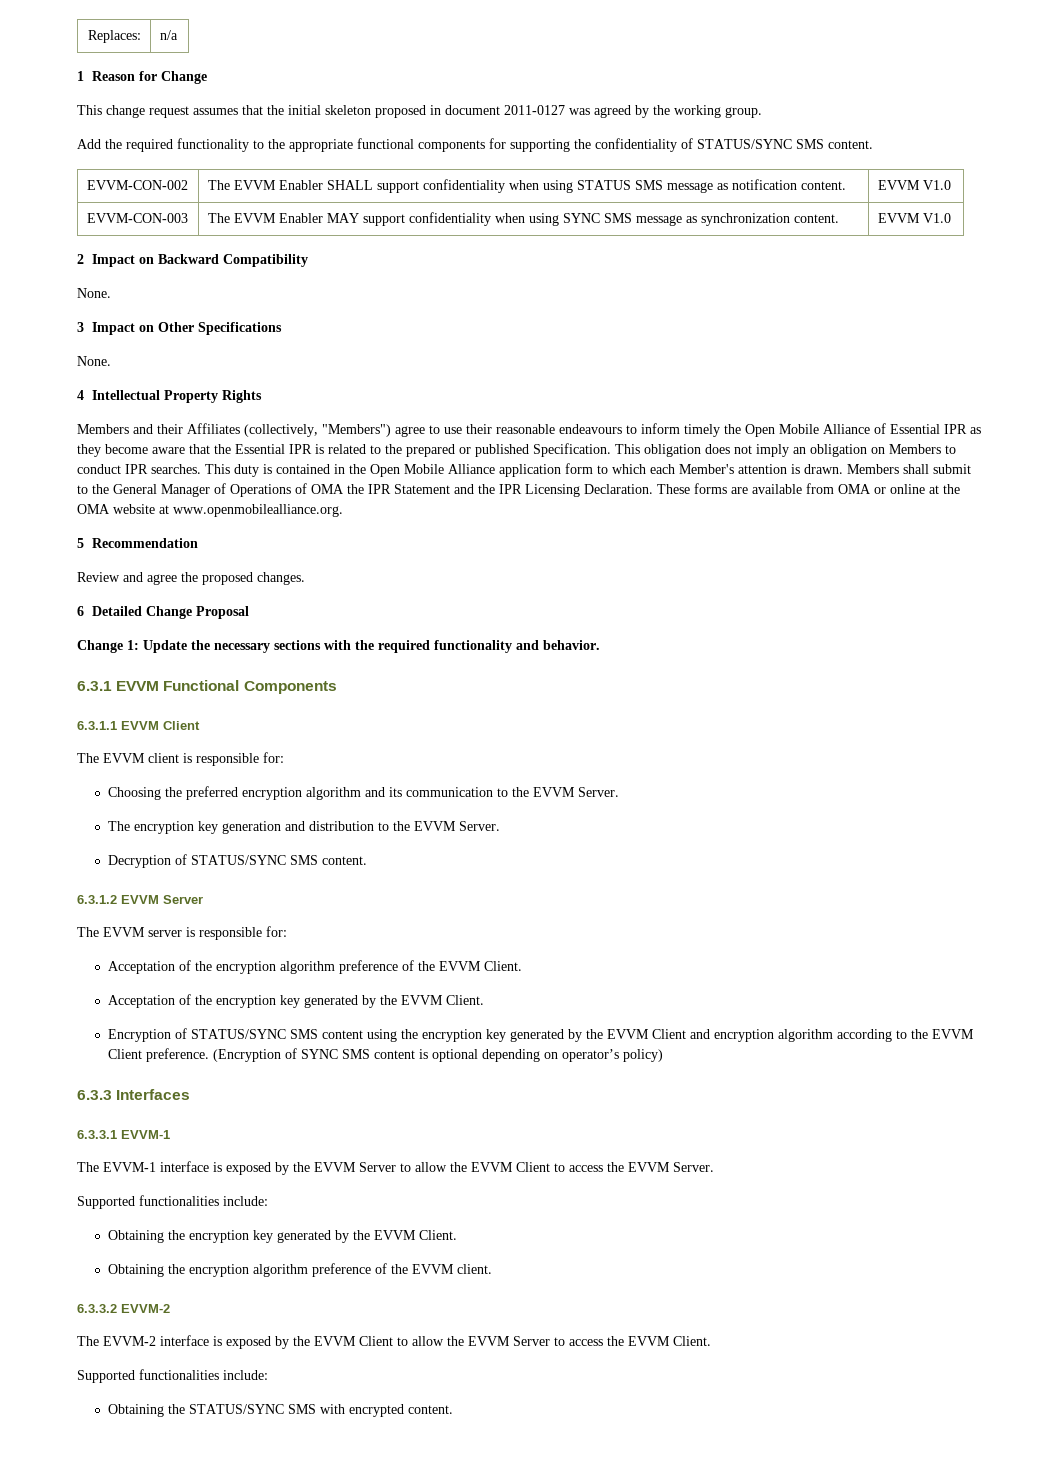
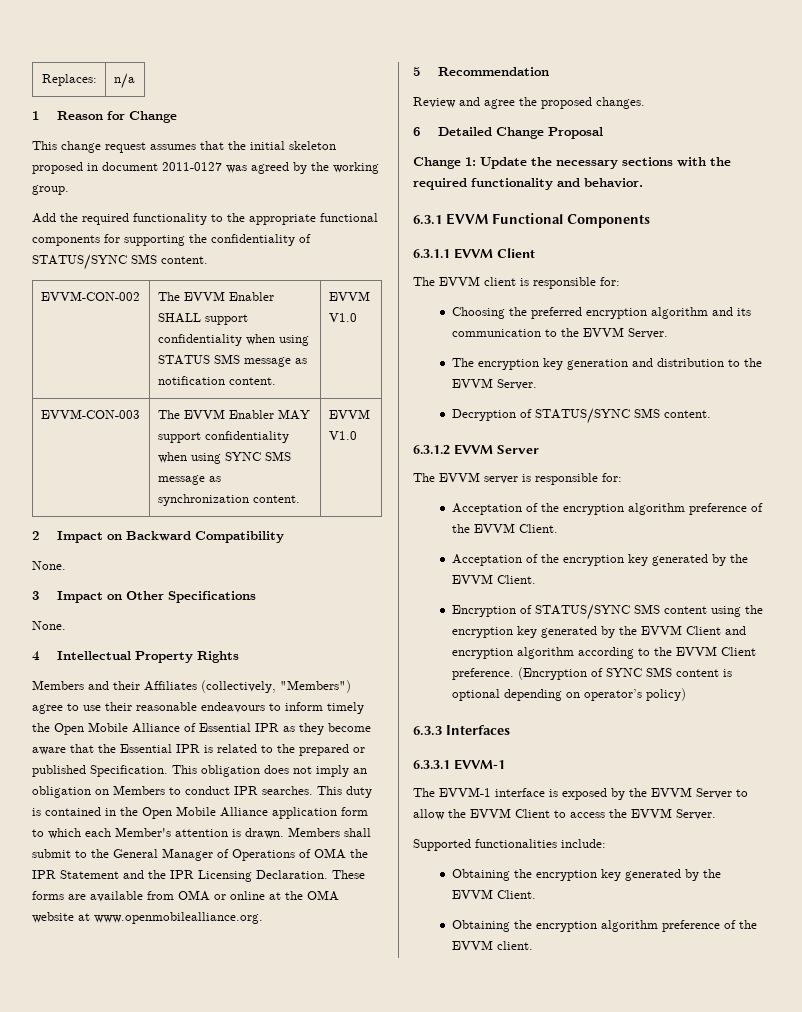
- 6.3.3.2 EVVM-2
- The EVVM-2 interface is exposed by the EVVM Client to allow the EVVM Server to access the EVVM Client.
- Supported functionalities include:
- Obtaining the STATUS/SYNC SMS with encrypted content.

